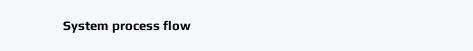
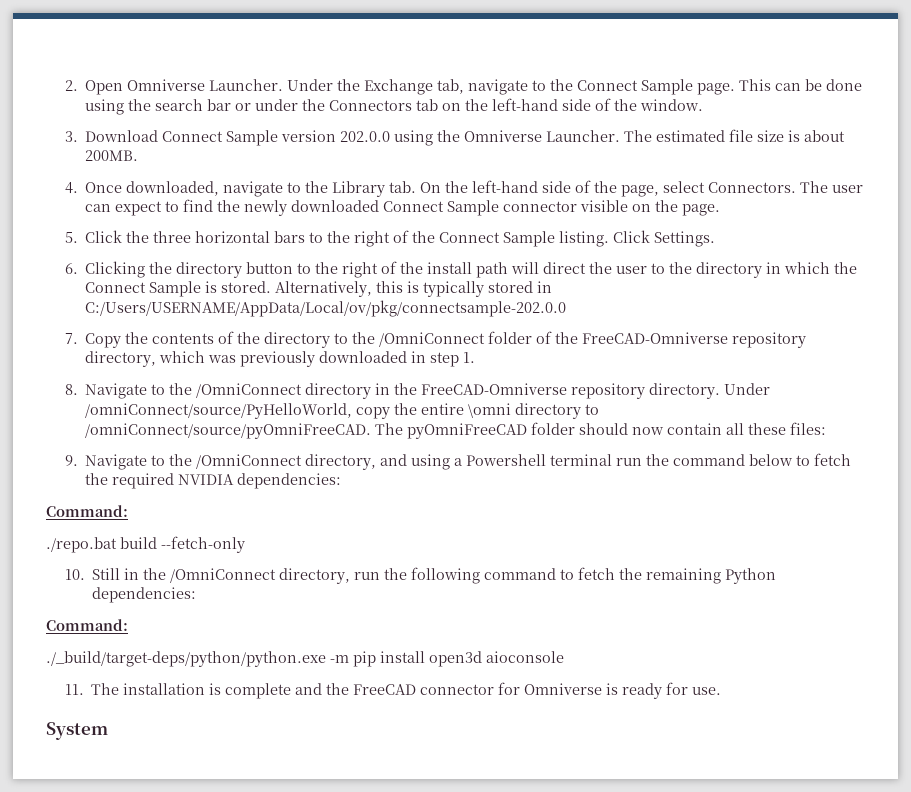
- System process flow
+ 2. Open Omniverse Launcher. Under the Exchange tab, navigate to the Connect Sample page. This can be done using the search bar or under the Connectors tab on the left-hand side of the window.
+ 3. Download Connect Sample version 202.0.0 using the Omniverse Launcher. The estimated file size is about 200MB.
+ 4. Once downloaded, navigate to the Library tab. On the left-hand side of the page, select Connectors. The user can expect to find the newly downloaded Connect Sample connector visible on the page.
+ 5. Click the three horizontal bars to the right of the Connect Sample listing. Click Settings.
+ 6. Clicking the directory button to the right of the install path will direct the user to the directory in which the Connect Sample is stored. Alternatively, this is typically stored in C:/Users/USERNAME/AppData/Local/ov/pkg/connectsample-202.0.0
+ 7. Copy the contents of the directory to the /OmniConnect folder of the FreeCAD-Omniverse repository directory, which was previously downloaded in step 1.
+ 8. Navigate to the /OmniConnect directory in the FreeCAD-Omniverse repository directory. Under /omniConnect/source/PyHelloWorld, copy the entire \omni directory to /omniConnect/source/pyOmniFreeCAD. The pyOmniFreeCAD folder should now contain all these files:
+ 9. Navigate to the /OmniConnect directory, and using a Powershell terminal run the command below to fetch the required NVIDIA dependencies:
+ Command:
+ ./repo.bat build --fetch-only
+ 10. Still in the /OmniConnect directory, run the following command to fetch the remaining Python dependencies:
+ Command:
+ ./_build/target-deps/python/python.exe -m pip install open3d aioconsole
+ 11. The installation is complete and the FreeCAD connector for Omniverse is ready for use.
+ System

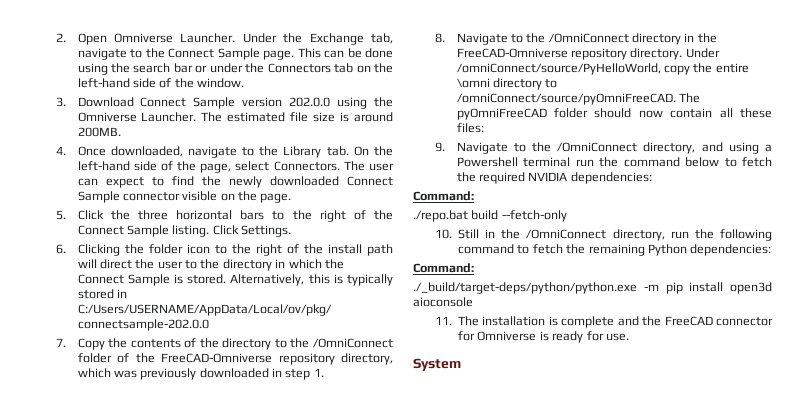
- The estimated file size is about 200MB.
+ The estimated file size is around 200MB.
- 6. Clicking the directory button to the right of the install path will direct the user to the directory in which the Connect Sample is stored.
+ 6. Clicking the folder icon to the right of the install path will direct the user to the directory in which the Connect Sample is stored.

